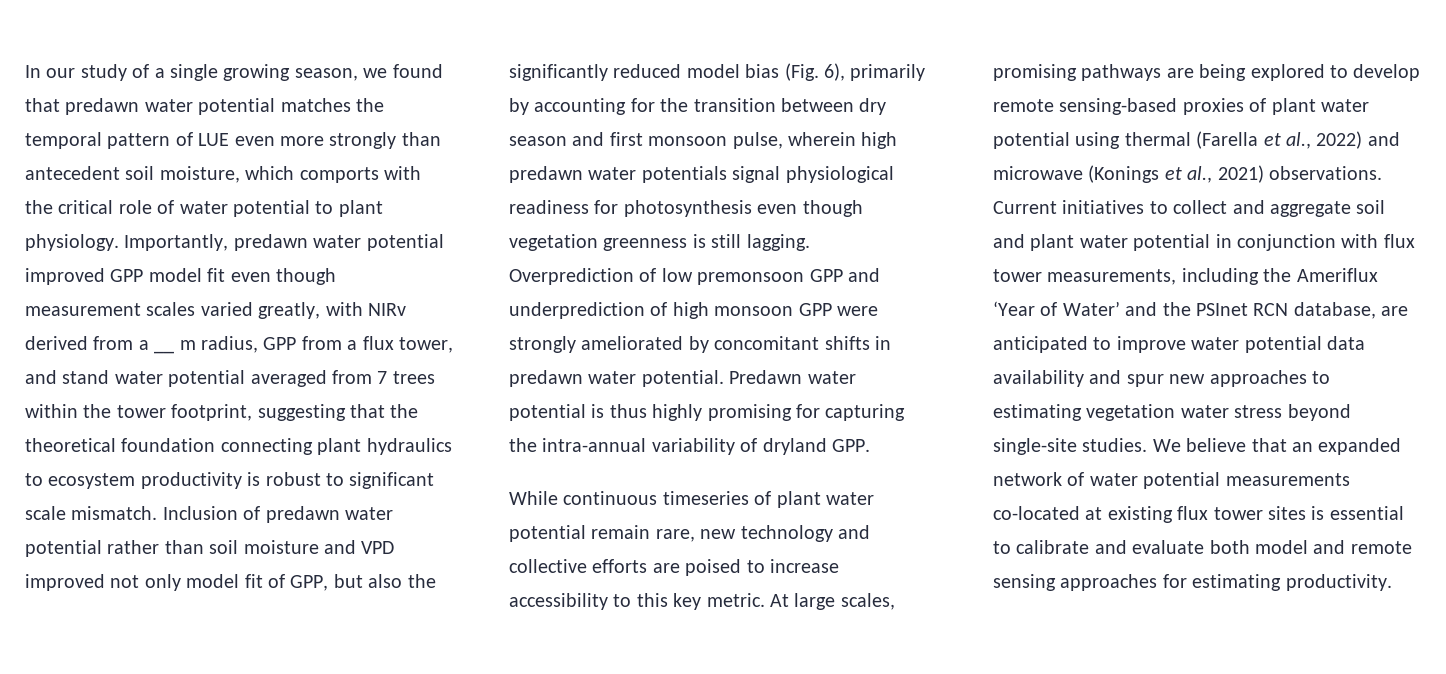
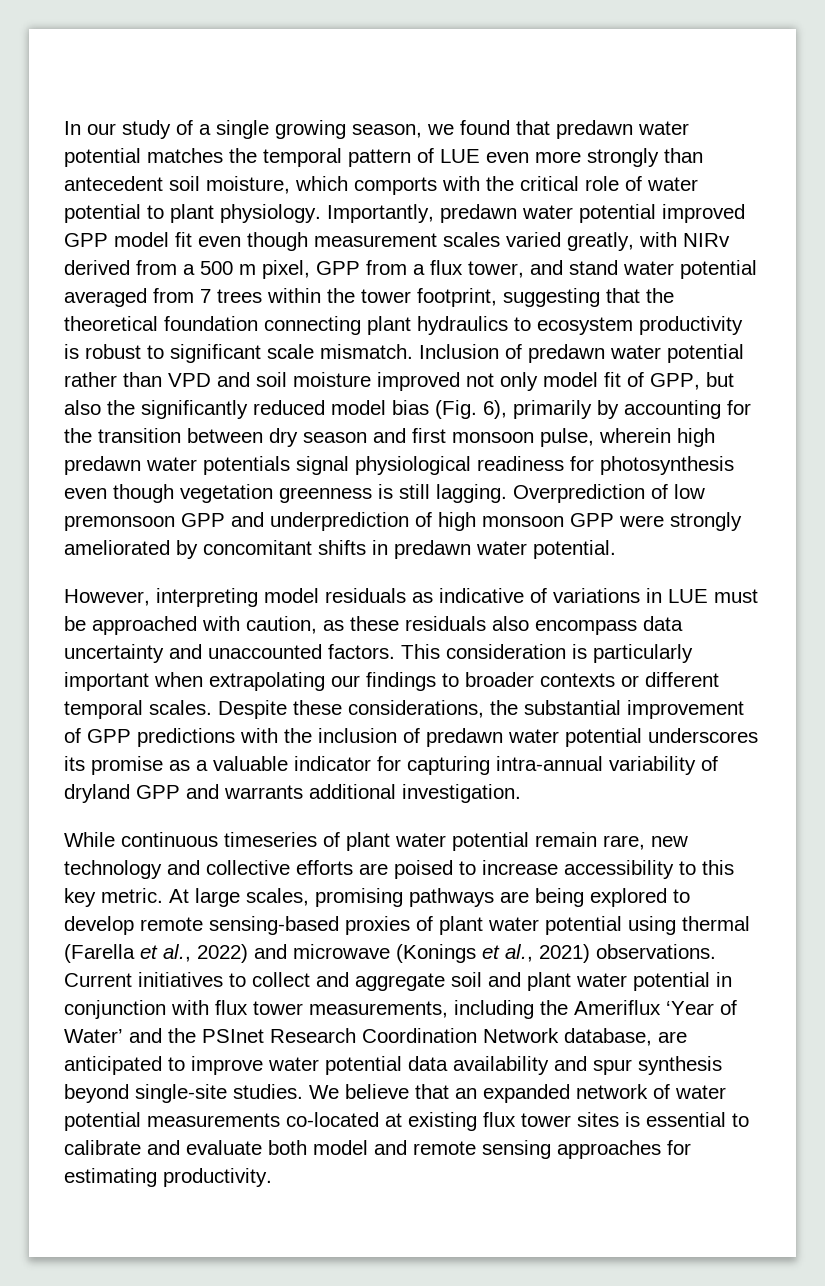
- Importantly, predawn water potential improved GPP model fit even though measurement scales varied greatly, with NIRv derived from a __ m radius, GPP from a flux tower, and stand water potential averaged from 7 trees within the tower footprint, suggesting that the theoretical foundation connecting plant hydraulics to ecosystem productivity is robust to significant scale mismatch.
+ Importantly, predawn water potential improved GPP model fit even though measurement scales varied greatly, with NIRv derived from a 500 m pixel, GPP from a flux tower, and stand water potential averaged from 7 trees within the tower footprint, suggesting that the theoretical foundation connecting plant hydraulics to ecosystem productivity is robust to significant scale mismatch.
- Inclusion of predawn water potential rather than soil moisture and VPD improved not only model fit of GPP, but also the significantly reduced model bias (Fig. 6), primarily by accounting for the transition between dry season and first monsoon pulse, wherein high predawn water potentials signal physiological readiness for photosynthesis even though vegetation greenness is still lagging.
+ Inclusion of predawn water potential rather than VPD and soil moisture improved not only model fit of GPP, but also the significantly reduced model bias (Fig. 6), primarily by accounting for the transition between dry season and first monsoon pulse, wherein high predawn water potentials signal physiological readiness for photosynthesis even though vegetation greenness is still lagging.
- Overprediction of low premonsoon GPP and underprediction of high monsoon GPP were strongly ameliorated by concomitant shifts in predawn water potential. Predawn water potential is thus highly promising for capturing the intra-annual variability of dryland GPP.
+ Overprediction of low premonsoon GPP and underprediction of high monsoon GPP were strongly ameliorated by concomitant shifts in predawn water potential.
+ However, interpreting model residuals as indicative of variations in LUE must be approached with caution, as these residuals also encompass data uncertainty and unaccounted factors. This consideration is particularly important when extrapolating our findings to broader contexts or different temporal scales. Despite these considerations, the substantial improvement of GPP predictions with the inclusion of predawn water potential underscores its promise as a valuable indicator for capturing intra-annual variability of dryland GPP and warrants additional investigation.
- Current initiatives to collect and aggregate soil and plant water potential in conjunction with flux tower measurements, including the Ameriflux ‘Year of Water’ and the PSInet RCN database, are anticipated to improve water potential data availability and spur new approaches to estimating vegetation water stress beyond single-site studies.
+ Current initiatives to collect and aggregate soil and plant water potential in conjunction with flux tower measurements, including the Ameriflux ‘Year of Water’ and the PSInet Research Coordination Network database, are anticipated to improve water potential data availability and spur synthesis beyond single-site studies.

